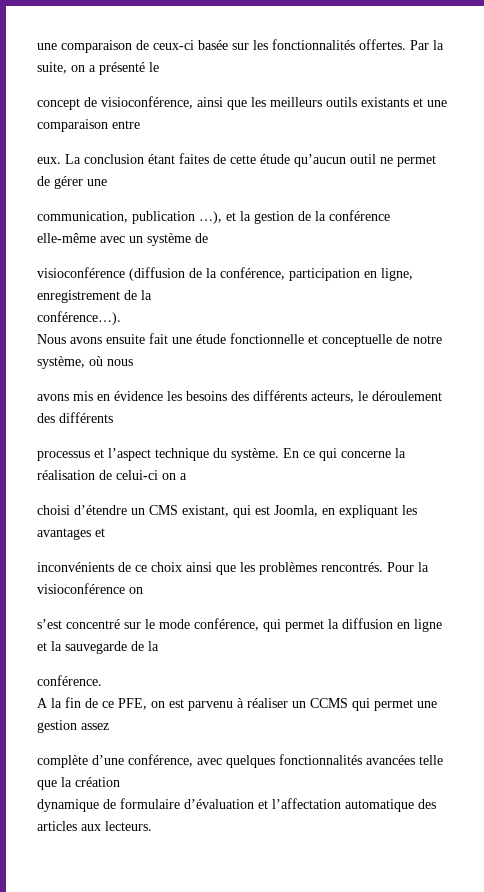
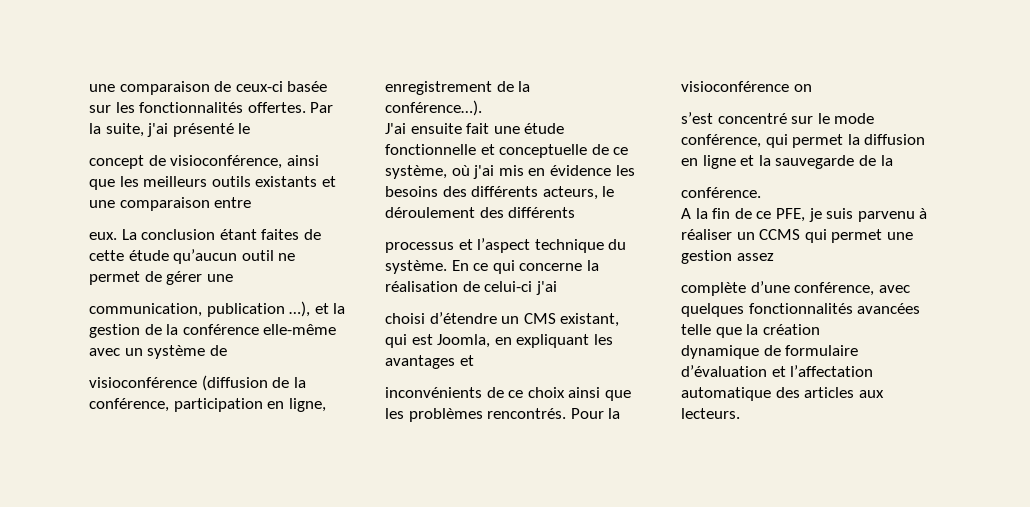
- Par la suite, on a présenté le
+ Par la suite, j'ai présenté le
- Nous avons ensuite fait une étude fonctionnelle et conceptuelle de notre système, où nous
- avons mis en évidence les besoins des différents acteurs, le déroulement des différents
+ J'ai ensuite fait une étude fonctionnelle et conceptuelle de ce système, où j'ai mis en évidence les besoins des différents acteurs, le déroulement des différents
- En ce qui concerne la réalisation de celui-ci on a
+ En ce qui concerne la réalisation de celui-ci j'ai
- A la fin de ce PFE, on est parvenu à réaliser un CCMS qui permet une gestion assez
+ A la fin de ce PFE, je suis parvenu à réaliser un CCMS qui permet une gestion assez

